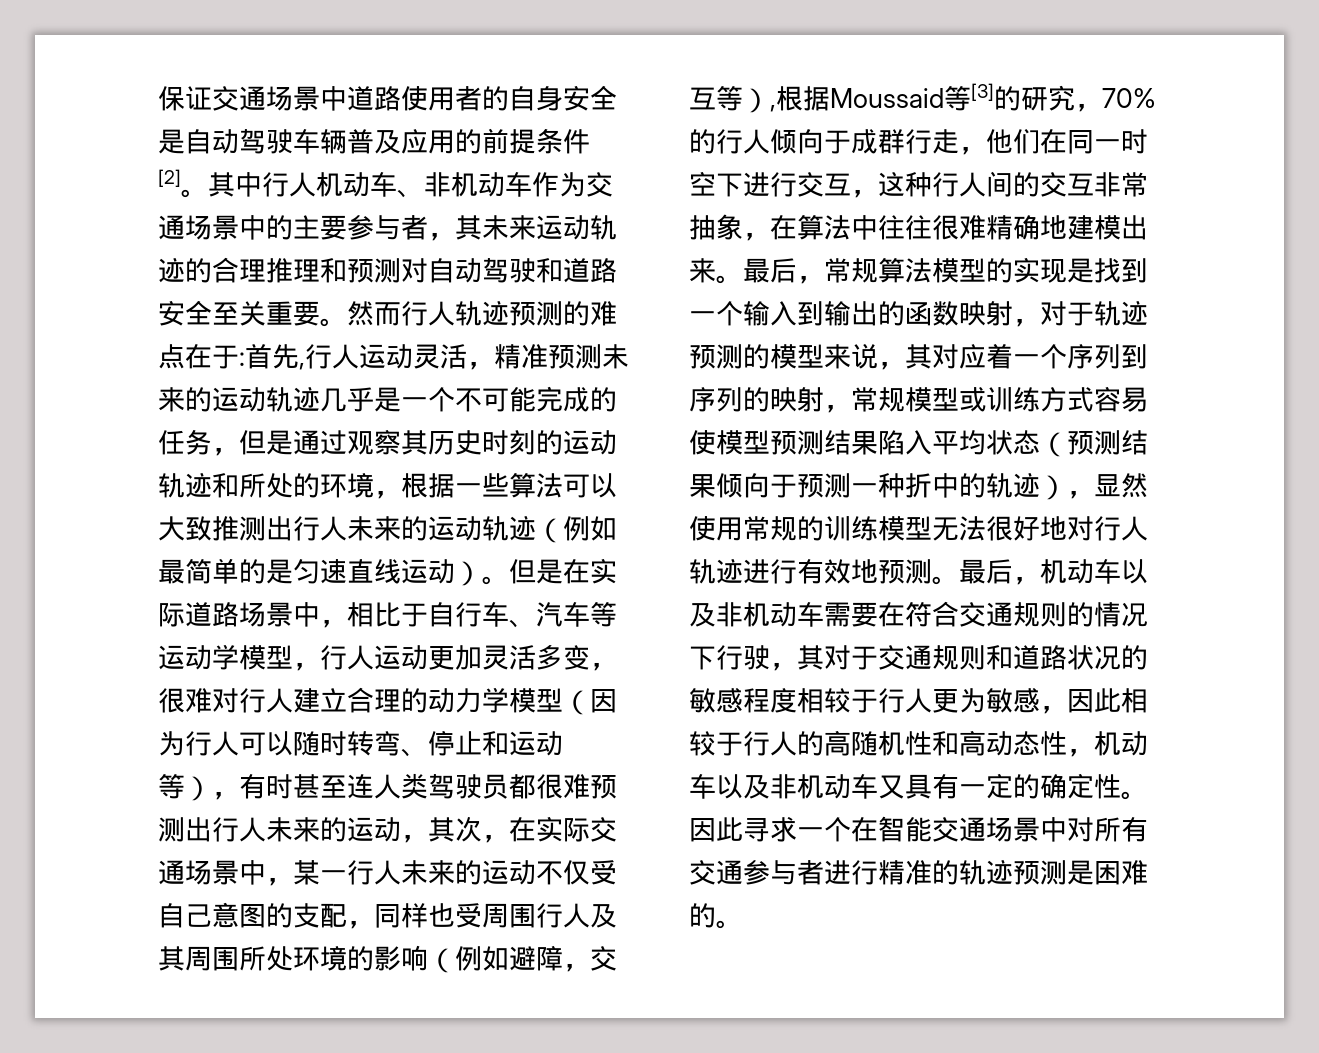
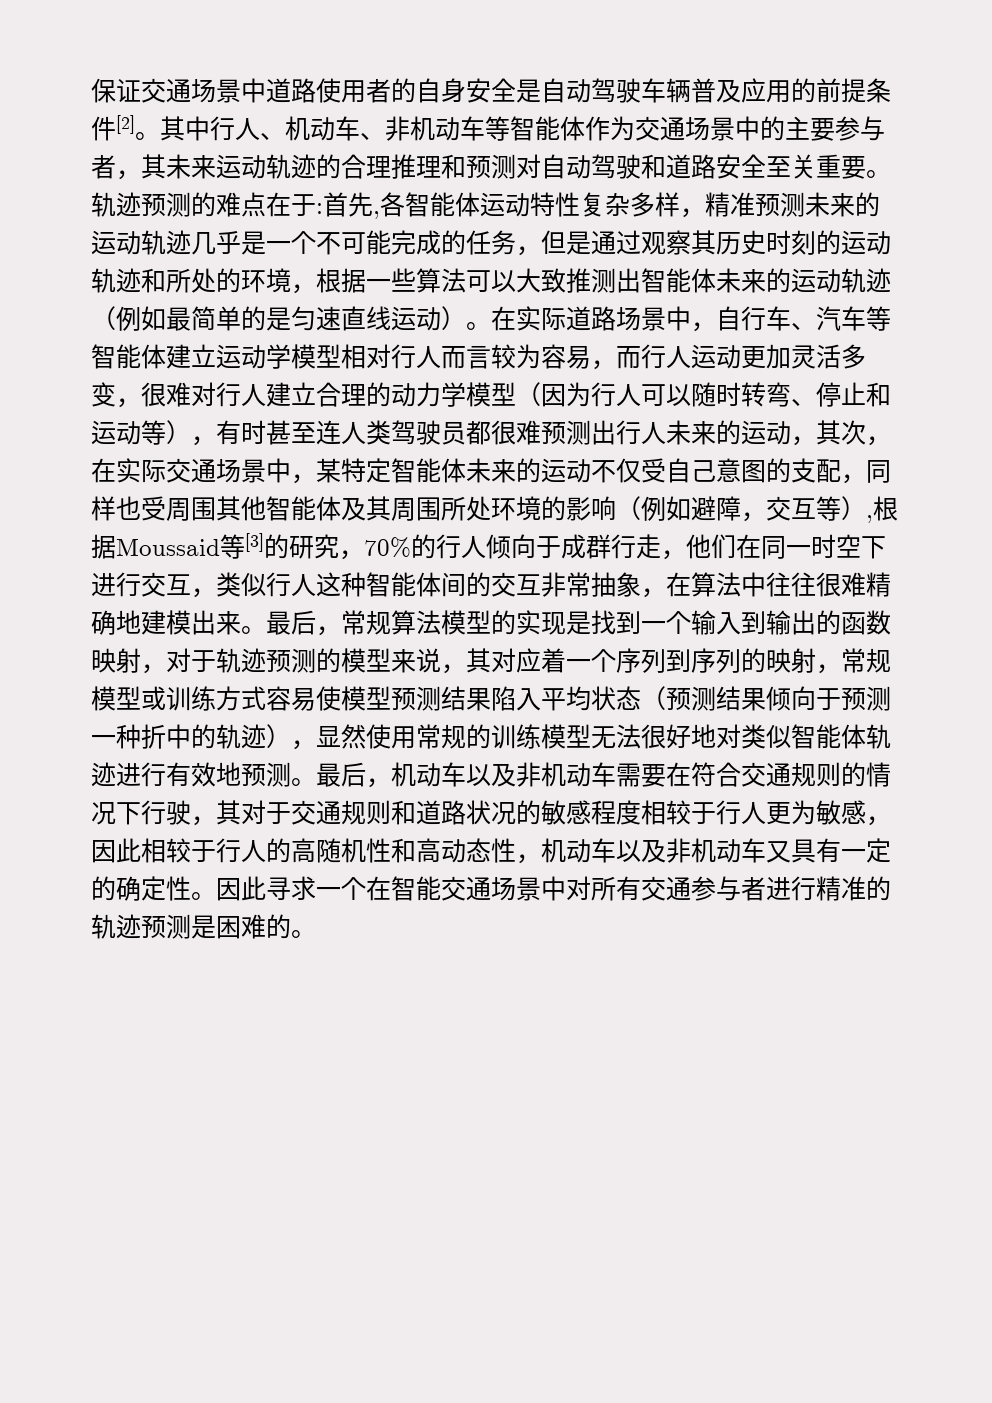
- 其中行人机动车、非机动车作为交通场景中的主要参与者，其未来运动轨迹的合理推理和预测对自动驾驶和道路安全至关重要。
+ 其中行人、机动车、非机动车等智能体作为交通场景中的主要参与者，其未来运动轨迹的合理推理和预测对自动驾驶和道路安全至关重要。
- 然而行人轨迹预测的难点在于:首先,行人运动灵活，精准预测未来的运动轨迹几乎是一个不可能完成的任务，但是通过观察其历史时刻的运动轨迹和所处的环境，根据一些算法可以大致推测出行人未来的运动轨迹（例如最简单的是匀速直线运动）。
+ 轨迹预测的难点在于:首先,各智能体运动特性复杂多样，精准预测未来的运动轨迹几乎是一个不可能完成的任务，但是通过观察其历史时刻的运动轨迹和所处的环境，根据一些算法可以大致推测出智能体未来的运动轨迹（例如最简单的是匀速直线运动）。
- 但是在实际道路场景中，相比于自行车、汽车等运动学模型，行人运动更加灵活多变，很难对行人建立合理的动力学模型（因为行人可以随时转弯、停止和运动等），有时甚至连人类驾驶员都很难预测出行人未来的运动，其次，在实际交通场景中，某一行人未来的运动不仅受自己意图的支配，同样也受周围行人及其周围所处环境的影响（例如避障，交互等）,根据Moussaid等[3]的研究，70%的行人倾向于成群行走，他们在同一时空下进行交互，这种行人间的交互非常抽象，在算法中往往很难精确地建模出来。
+ 在实际道路场景中，自行车、汽车等智能体建立运动学模型相对行人而言较为容易，而行人运动更加灵活多变，很难对行人建立合理的动力学模型（因为行人可以随时转弯、停止和运动等），有时甚至连人类驾驶员都很难预测出行人未来的运动，其次，在实际交通场景中，某特定智能体未来的运动不仅受自己意图的支配，同样也受周围其他智能体及其周围所处环境的影响（例如避障，交互等）,根据Moussaid等[3]的研究，70%的行人倾向于成群行走，他们在同一时空下进行交互，类似行人这种智能体间的交互非常抽象，在算法中往往很难精确地建模出来。
- 最后，常规算法模型的实现是找到一个输入到输出的函数映射，对于轨迹预测的模型来说，其对应着一个序列到序列的映射，常规模型或训练方式容易使模型预测结果陷入平均状态（预测结果倾向于预测一种折中的轨迹），显然使用常规的训练模型无法很好地对行人轨迹进行有效地预测。
+ 最后，常规算法模型的实现是找到一个输入到输出的函数映射，对于轨迹预测的模型来说，其对应着一个序列到序列的映射，常规模型或训练方式容易使模型预测结果陷入平均状态（预测结果倾向于预测一种折中的轨迹），显然使用常规的训练模型无法很好地对类似智能体轨迹进行有效地预测。

